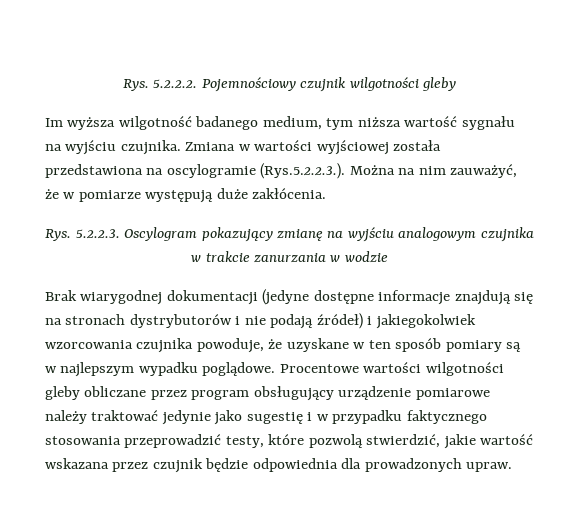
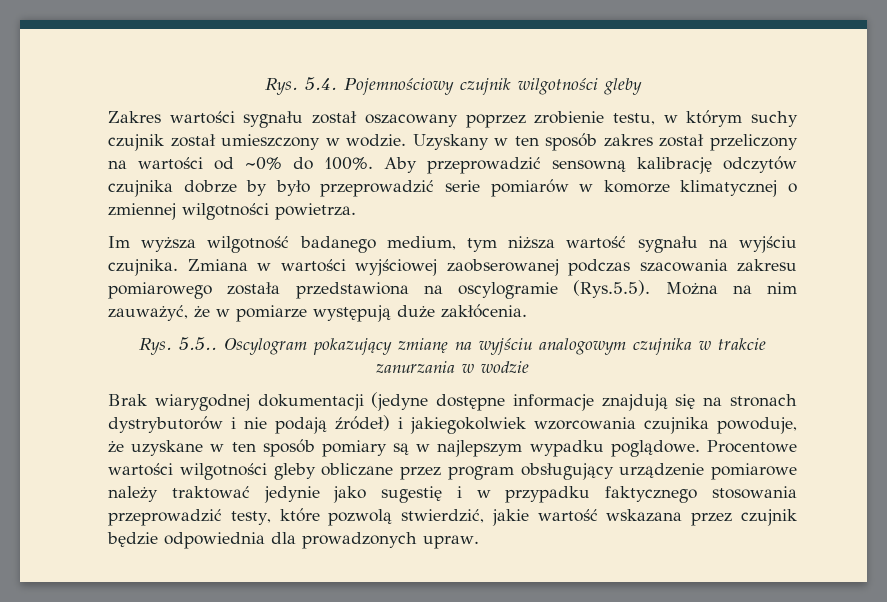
- Rys. 5.2.2.2. Pojemnościowy czujnik wilgotności gleby
+ Rys. 5.4. Pojemnościowy czujnik wilgotności gleby
+ Zakres wartości sygnału został oszacowany poprzez zrobienie testu, w którym suchy czujnik został umieszczony w wodzie. Uzyskany w ten sposób zakres został przeliczony na wartości od ~0% do 100%. Aby przeprowadzić sensowną kalibrację odczytów czujnika dobrze by było przeprowadzić serie pomiarów w komorze klimatycznej o zmiennej wilgotności powietrza.
- Zmiana w wartości wyjściowej została przedstawiona na oscylogramie (Rys.5.2.2.3.). Można na nim zauważyć, że w pomiarze występują duże zakłócenia.
+ Zmiana w wartości wyjściowej zaobserowanej podczas szacowania zakresu pomiarowego została przedstawiona na oscylogramie (Rys.5.5). Można na nim zauważyć, że w pomiarze występują duże zakłócenia.
- Rys. 5.2.2.3. Oscylogram pokazujący zmianę na wyjściu analogowym czujnika w trakcie zanurzania w wodzie
+ Rys. 5.5.. Oscylogram pokazujący zmianę na wyjściu analogowym czujnika w trakcie zanurzania w wodzie

